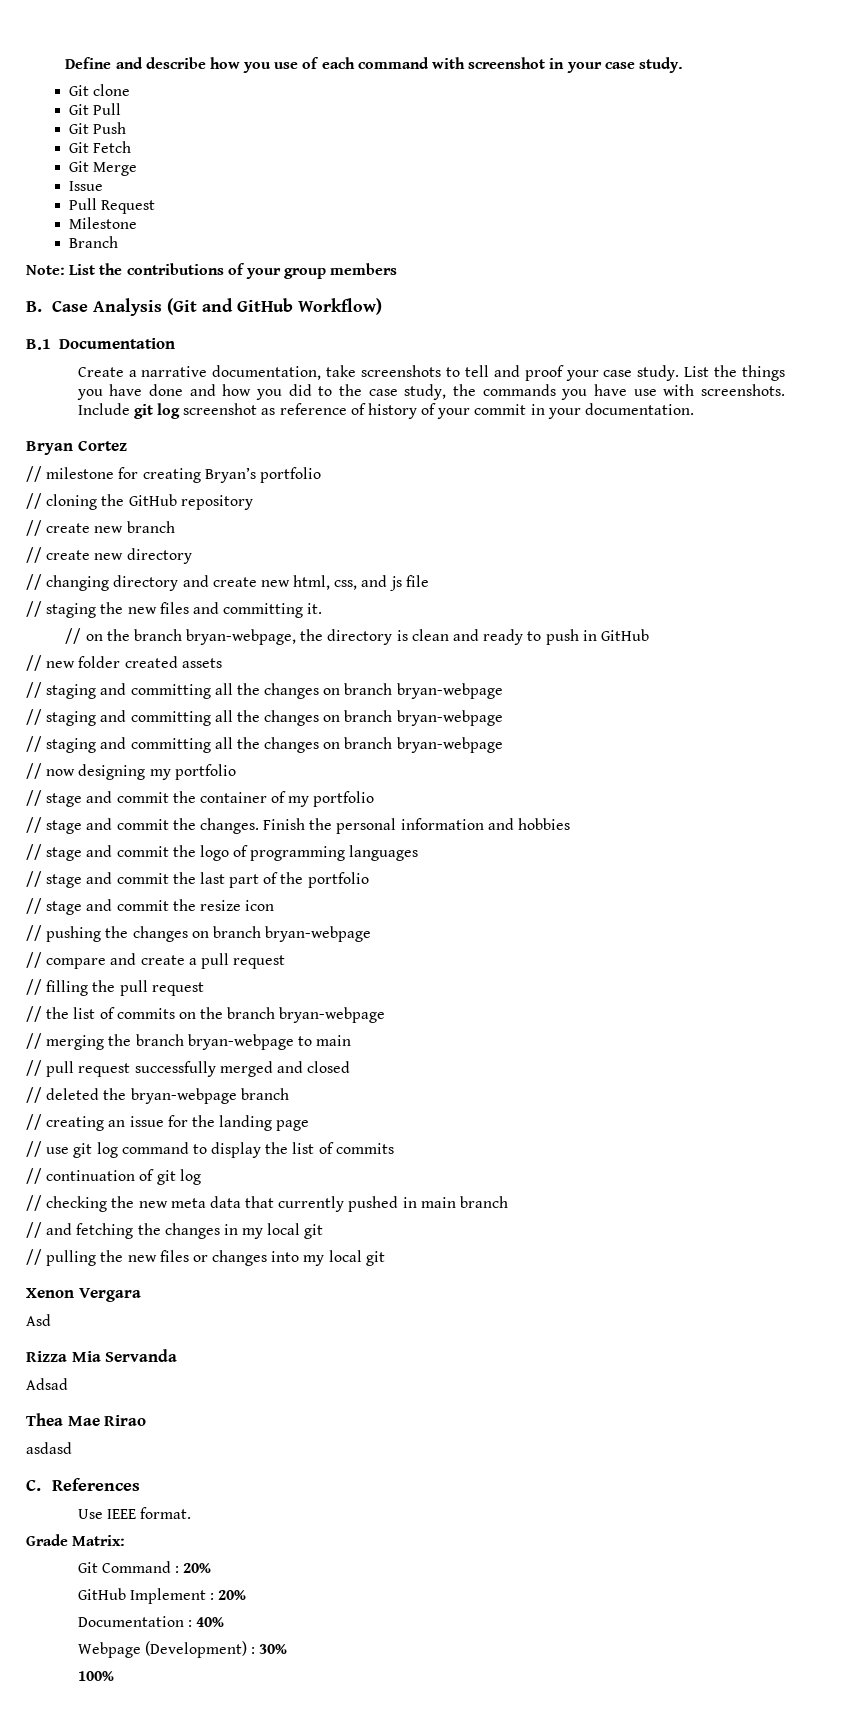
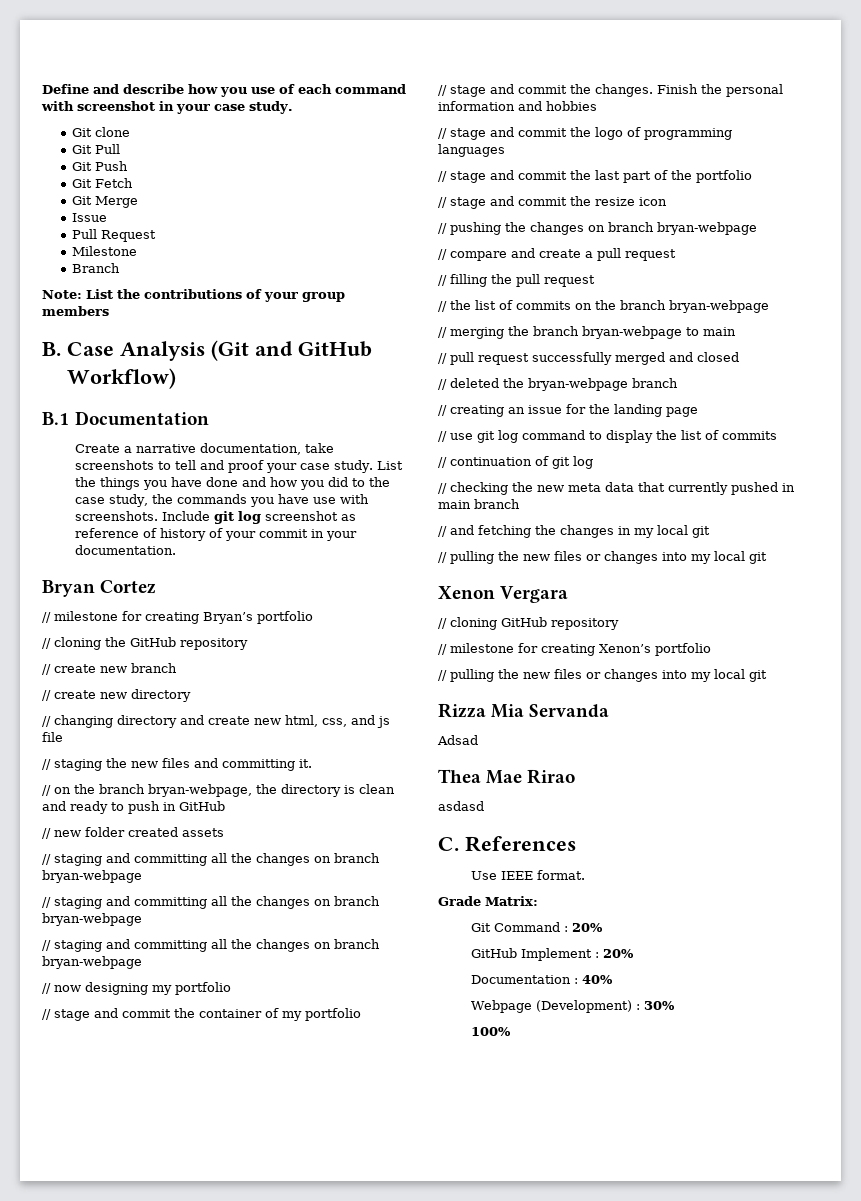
- Asd
+ // cloning GitHub repository
+ // milestone for creating Xenon’s portfolio
+ // pulling the new files or changes into my local git

